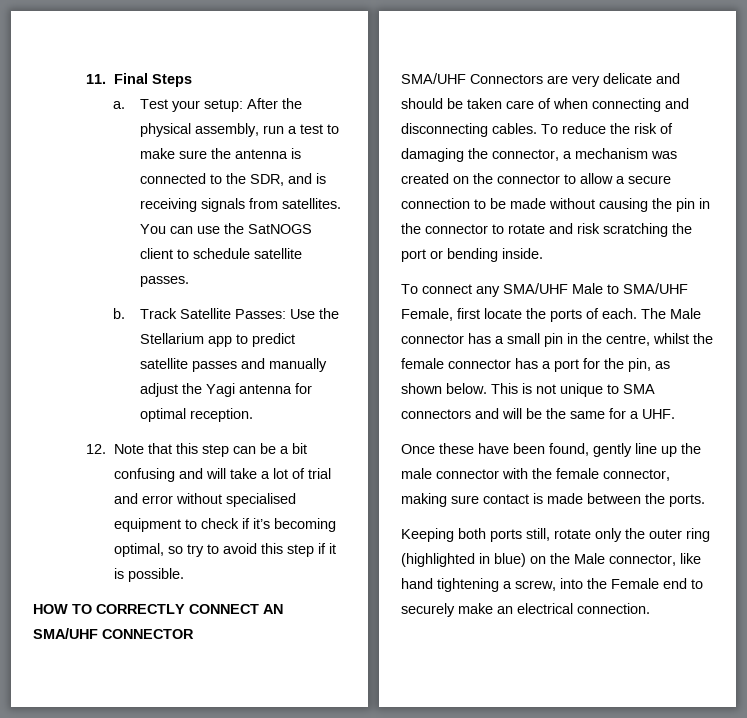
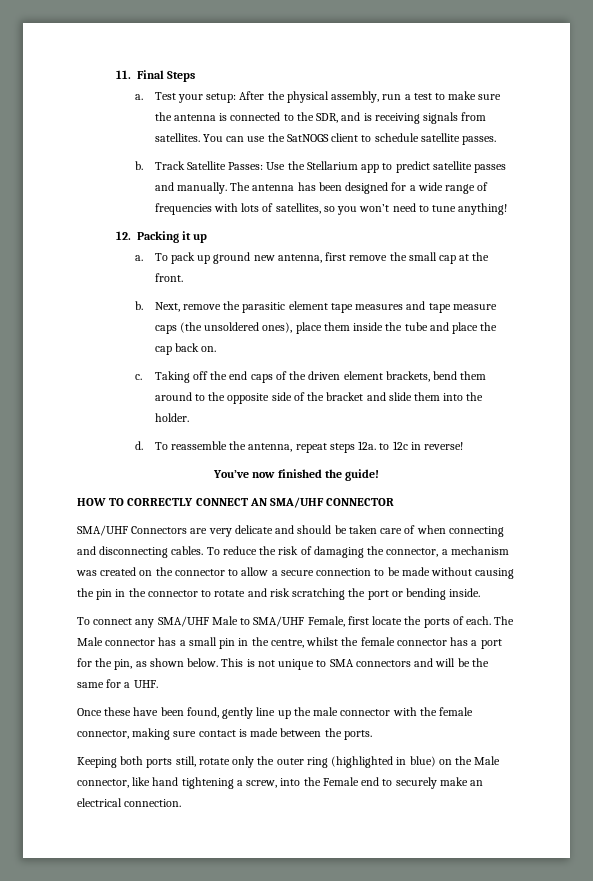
- Track Satellite Passes: Use the Stellarium app to predict satellite passes and manually adjust the Yagi antenna for optimal reception.
- 12. Note that this step can be a bit confusing and will take a lot of trial and error without specialised equipment to check if it’s becoming optimal, so try to avoid this step if it is possible.
+ Track Satellite Passes: Use the Stellarium app to predict satellite passes and manually. The antenna has been designed for a wide range of frequencies with lots of satellites, so you won’t need to tune anything!
+ 12. Packing it up
+ a. To pack up ground new antenna, first remove the small cap at the front.
+ b. Next, remove the parasitic element tape measures and tape measure caps (the unsoldered ones), place them inside the tube and place the cap back on.
+ c. Taking off the end caps of the driven element brackets, bend them around to the opposite side of the bracket and slide them into the holder.
+ d. To reassemble the antenna, repeat steps 12a. to 12c in reverse!
+ You’ve now finished the guide!

